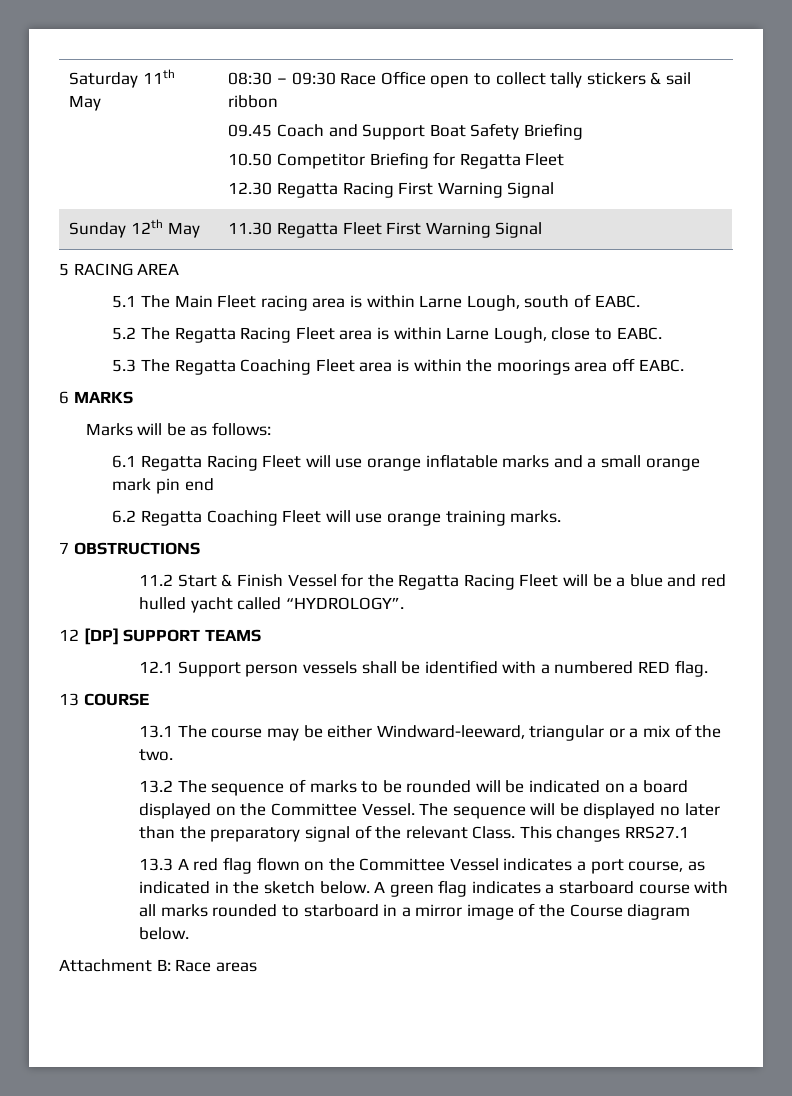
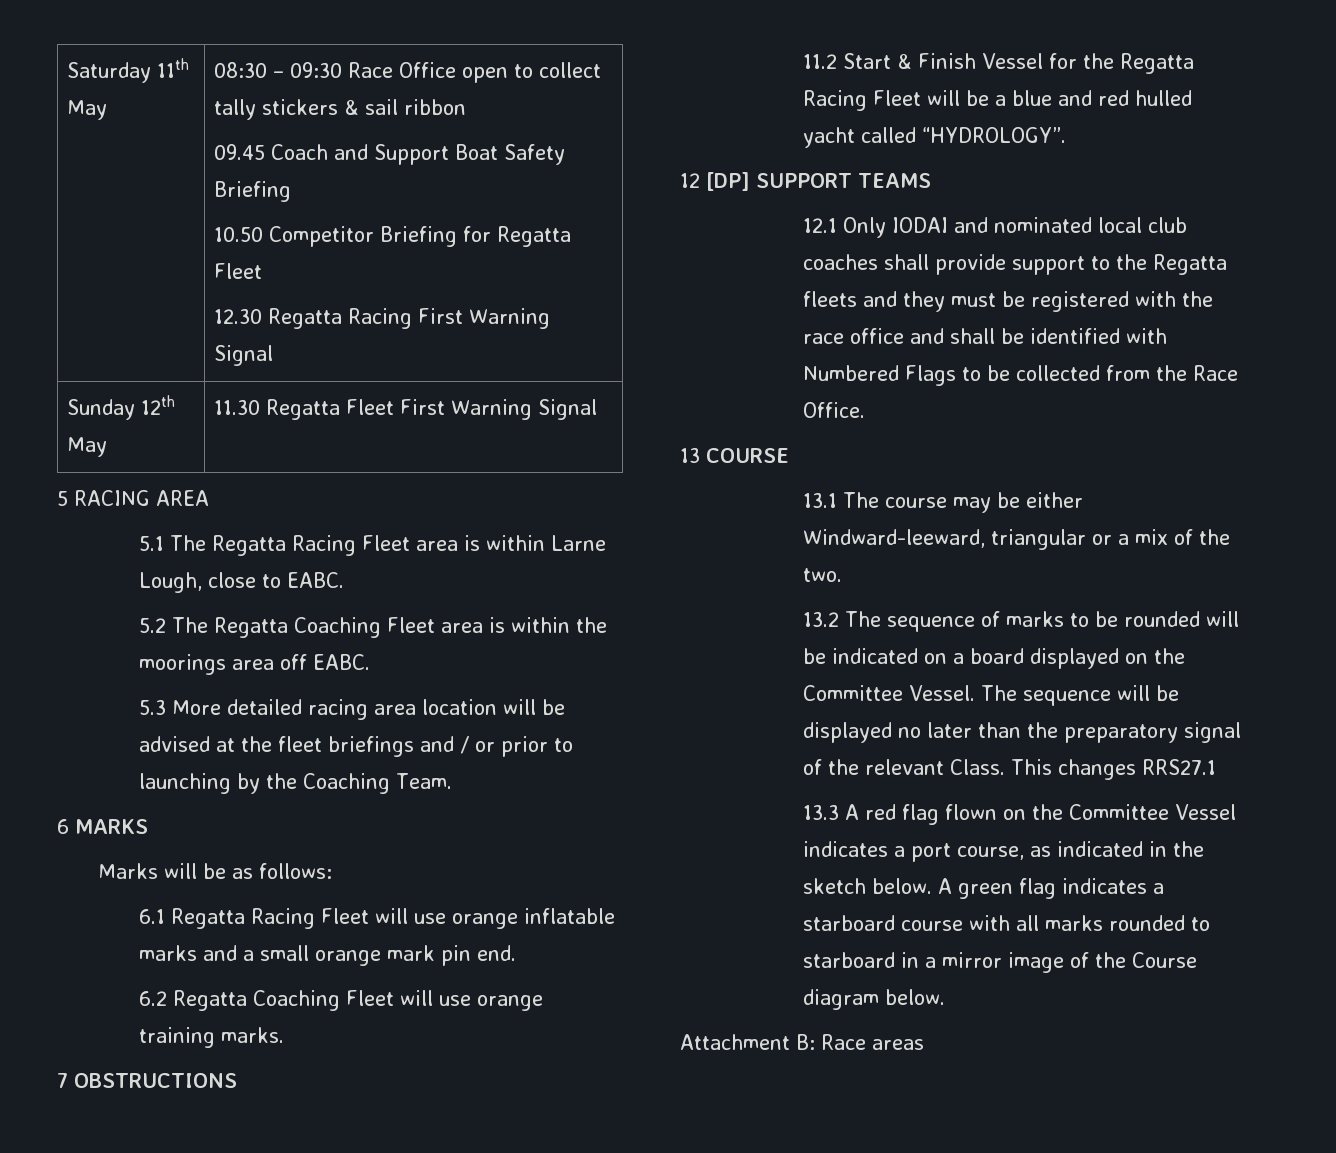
- 5.1 The Main Fleet racing area is within Larne Lough, south of EABC.
- 5.2 The Regatta Racing Fleet area is within Larne Lough, close to EABC.
+ 5.1 The Regatta Racing Fleet area is within Larne Lough, close to EABC.
- 5.3 The Regatta Coaching Fleet area is within the moorings area off EABC.
+ 5.2 The Regatta Coaching Fleet area is within the moorings area off EABC.
+ 5.3 More detailed racing area location will be advised at the fleet briefings and / or prior to launching by the Coaching Team.
- 6.1 Regatta Racing Fleet will use orange inflatable marks and a small orange mark pin end
+ 6.1 Regatta Racing Fleet will use orange inflatable marks and a small orange mark pin end.
- 12.1 Support person vessels shall be identified with a numbered RED flag.
+ 12.1 Only IODAI and nominated local club coaches shall provide support to the Regatta fleets and they must be registered with the race office and shall be identified with Numbered Flags to be collected from the Race Office.

